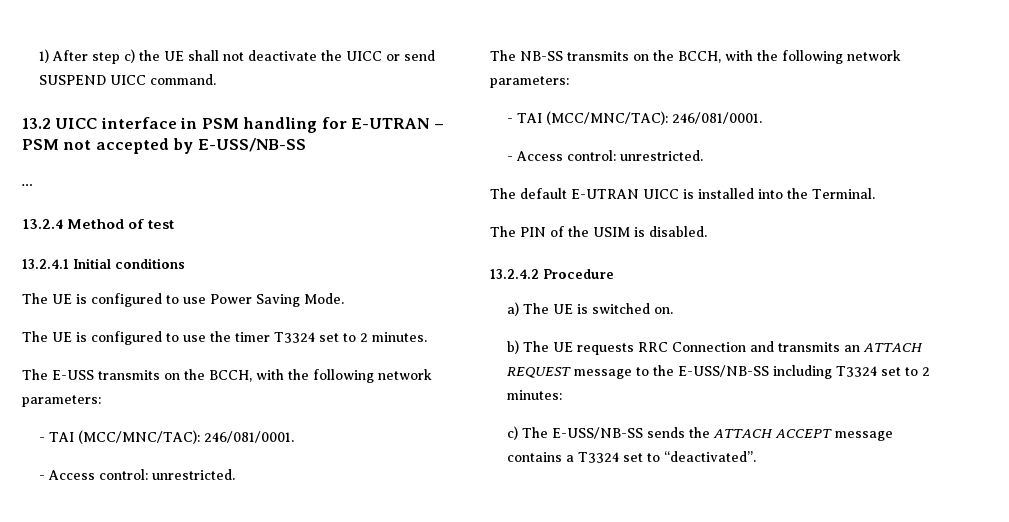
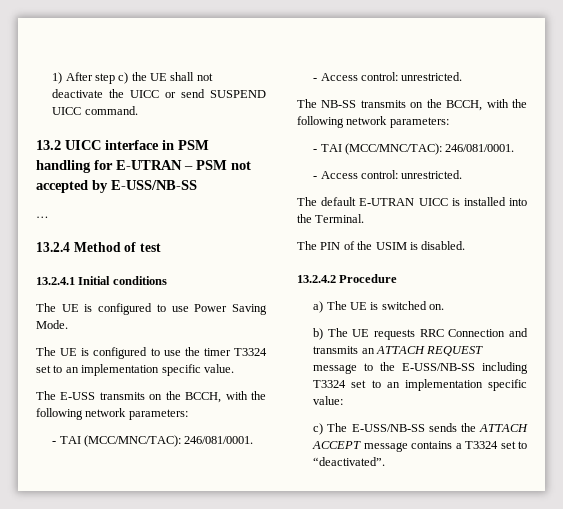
- The UE is configured to use the timer T3324 set to 2 minutes.
+ The UE is configured to use the timer T3324 set to an implementation specific value.
- b) The UE requests RRC Connection and transmits an ATTACH REQUEST message to the E-USS/NB-SS including T3324 set to 2 minutes:
+ b) The UE requests RRC Connection and transmits an ATTACH REQUEST message to the E-USS/NB-SS including T3324 set to an implementation specific value:

